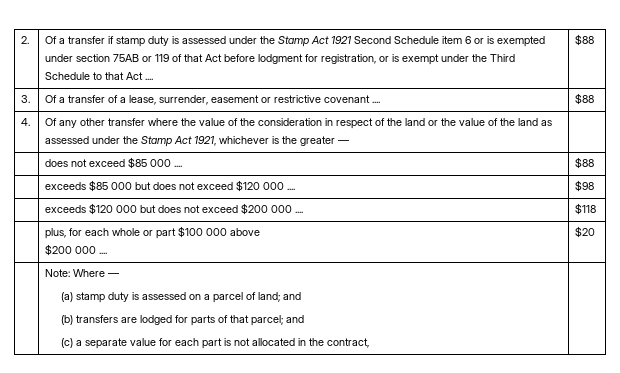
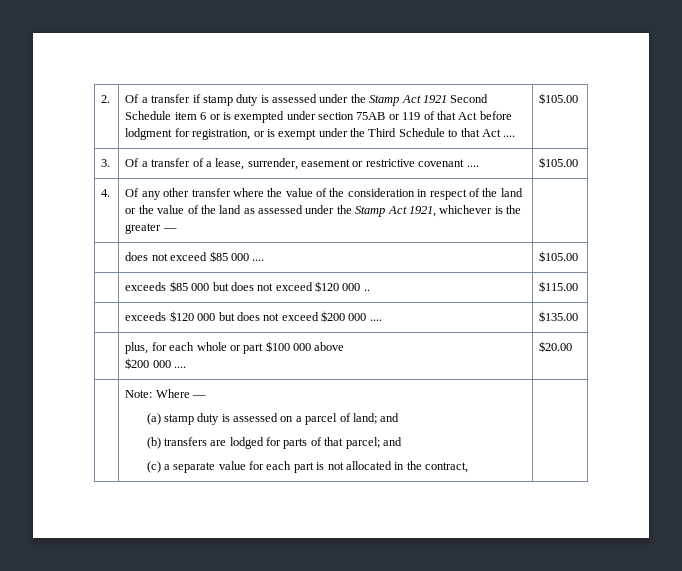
- Of a transfer if stamp duty is assessed under the Stamp Act 1921 Second Schedule item 6 or is exempted under section 75AB or 119 of that Act before lodgment for registration, or is exempt under the Third Schedule to that Act .... | $88
+ Of a transfer if stamp duty is assessed under the Stamp Act 1921 Second Schedule item 6 or is exempted under section 75AB or 119 of that Act before lodgment for registration, or is exempt under the Third Schedule to that Act .... | $105.00
- 3. | Of a transfer of a lease, surrender, easement or restrictive covenant .... | $88
+ 3. | Of a transfer of a lease, surrender, easement or restrictive covenant .... | $105.00
- | does not exceed $85 000 .... | $88
+ | does not exceed $85 000 .... | $105.00
- | exceeds $85 000 but does not exceed $120 000 .... | $98
+ | exceeds $85 000 but does not exceed $120 000 .. | $115.00
- | exceeds $120 000 but does not exceed $200 000 .... | $118
+ | exceeds $120 000 but does not exceed $200 000 .... | $135.00
  | plus, for each whole or part $100 000 above
- $200 000 .... | $20
+ $200 000 .... | $20.00

